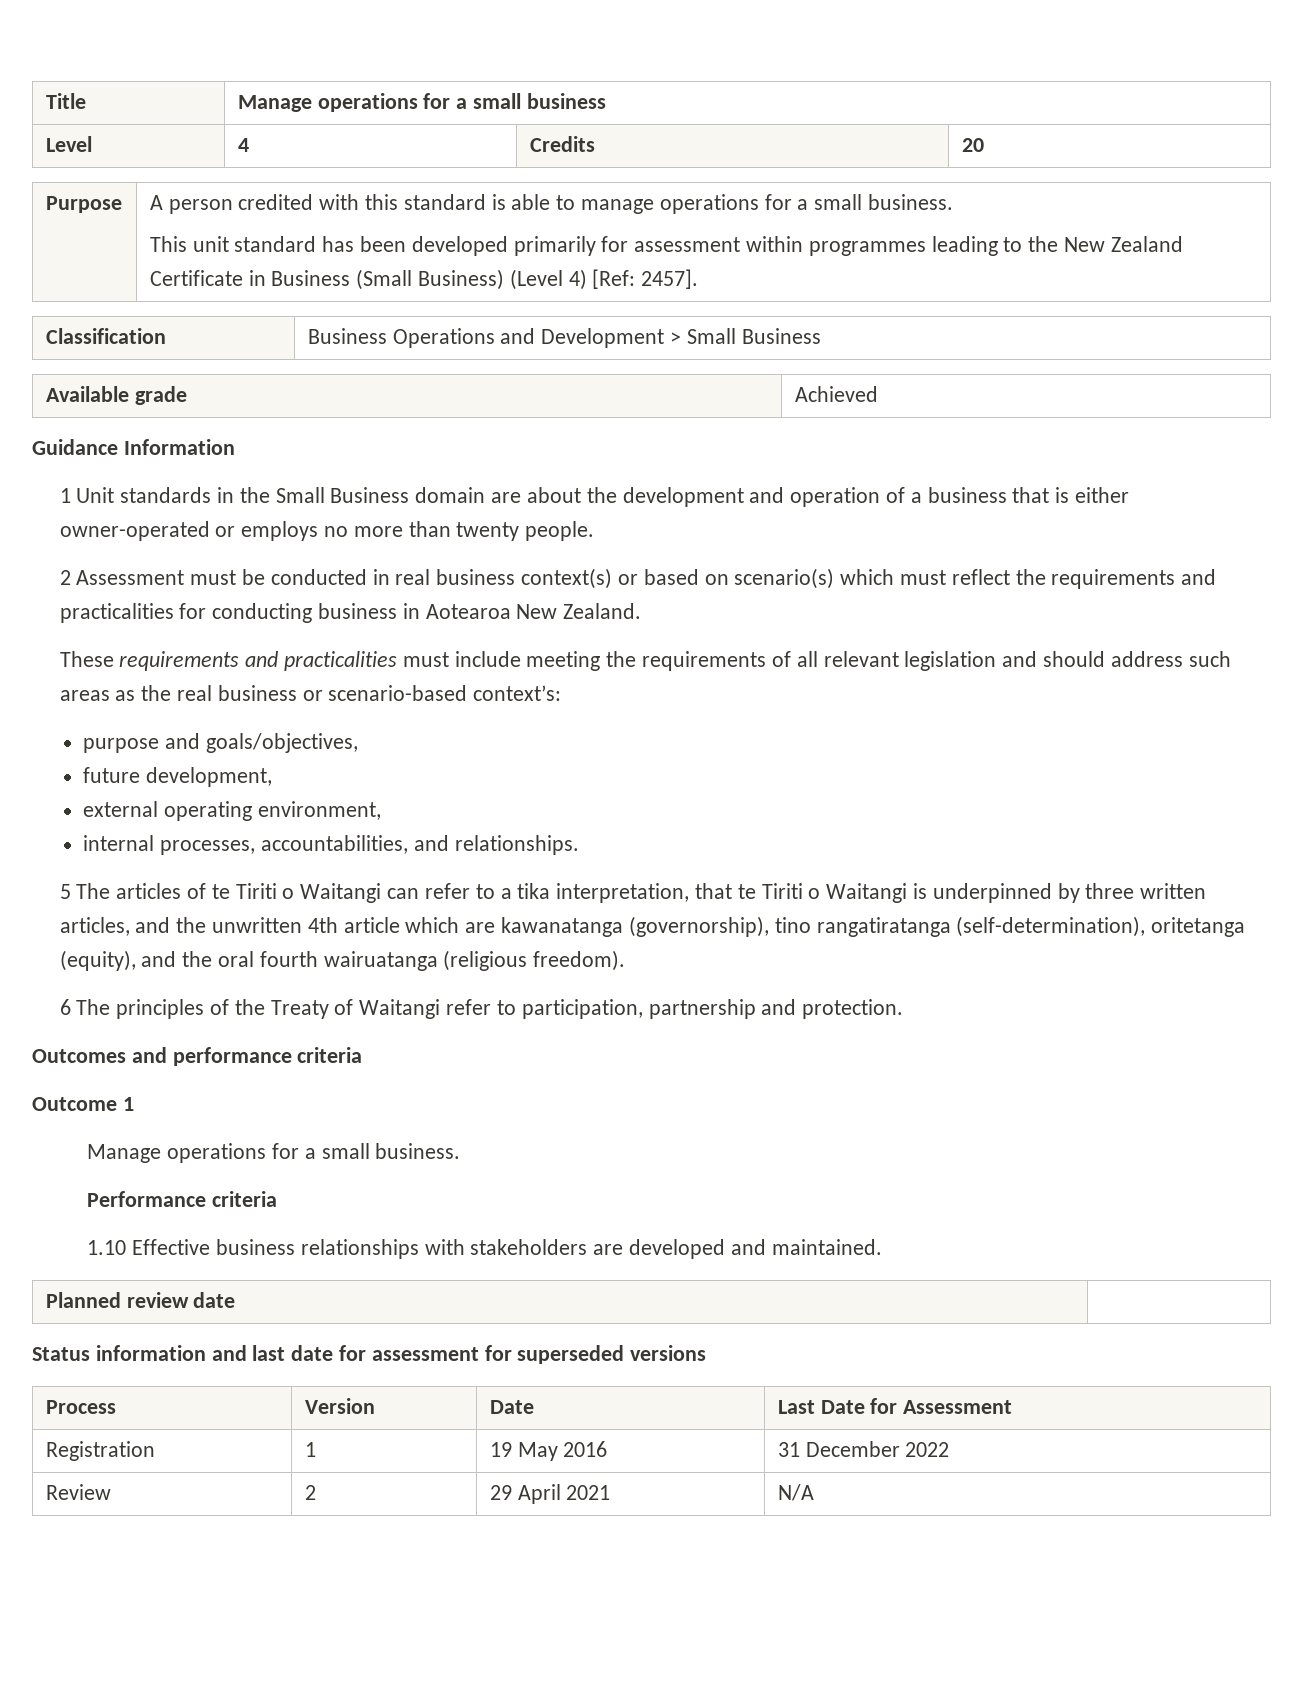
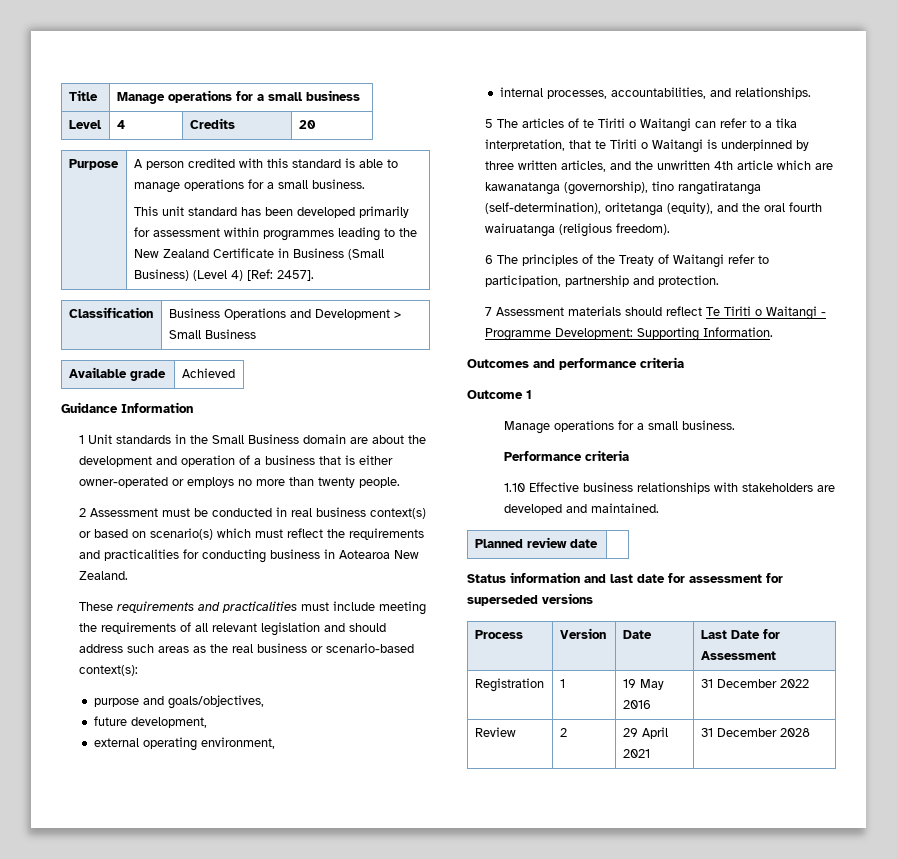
- These requirements and practicalities must include meeting the requirements of all relevant legislation and should address such areas as the real business or scenario-based context’s:
+ These requirements and practicalities must include meeting the requirements of all relevant legislation and should address such areas as the real business or scenario-based context(s):
+ 7 Assessment materials should reflect Te Tiriti o Waitangi - Programme Development: Supporting Information.
- Review | 2 | 29 April 2021 | N/A
+ Review | 2 | 29 April 2021 | 31 December 2028

